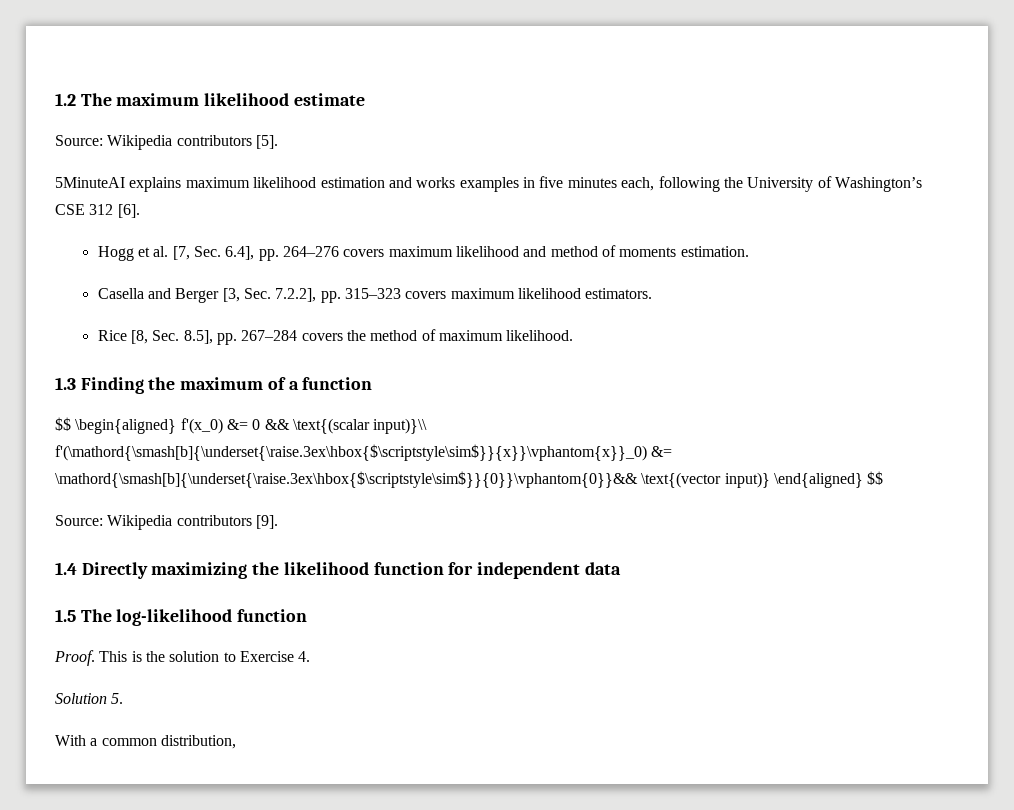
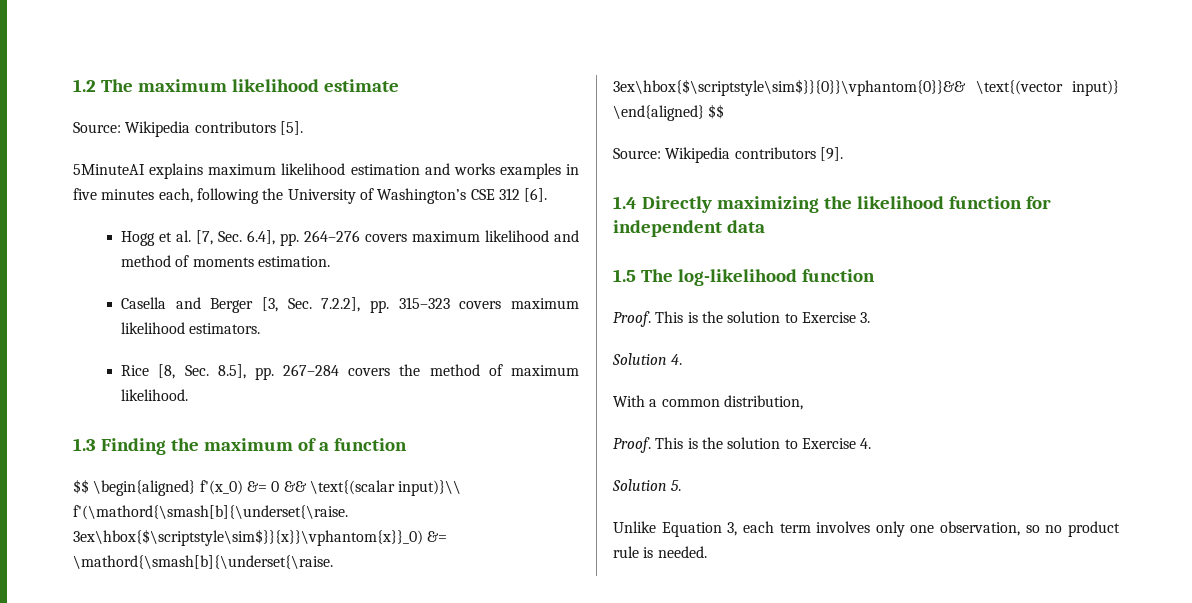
+ Proof. This is the solution to Exercise 3.
+ Solution 4.
+ With a common distribution,
- With a common distribution,
+ Unlike Equation 3, each term involves only one observation, so no product rule is needed.

